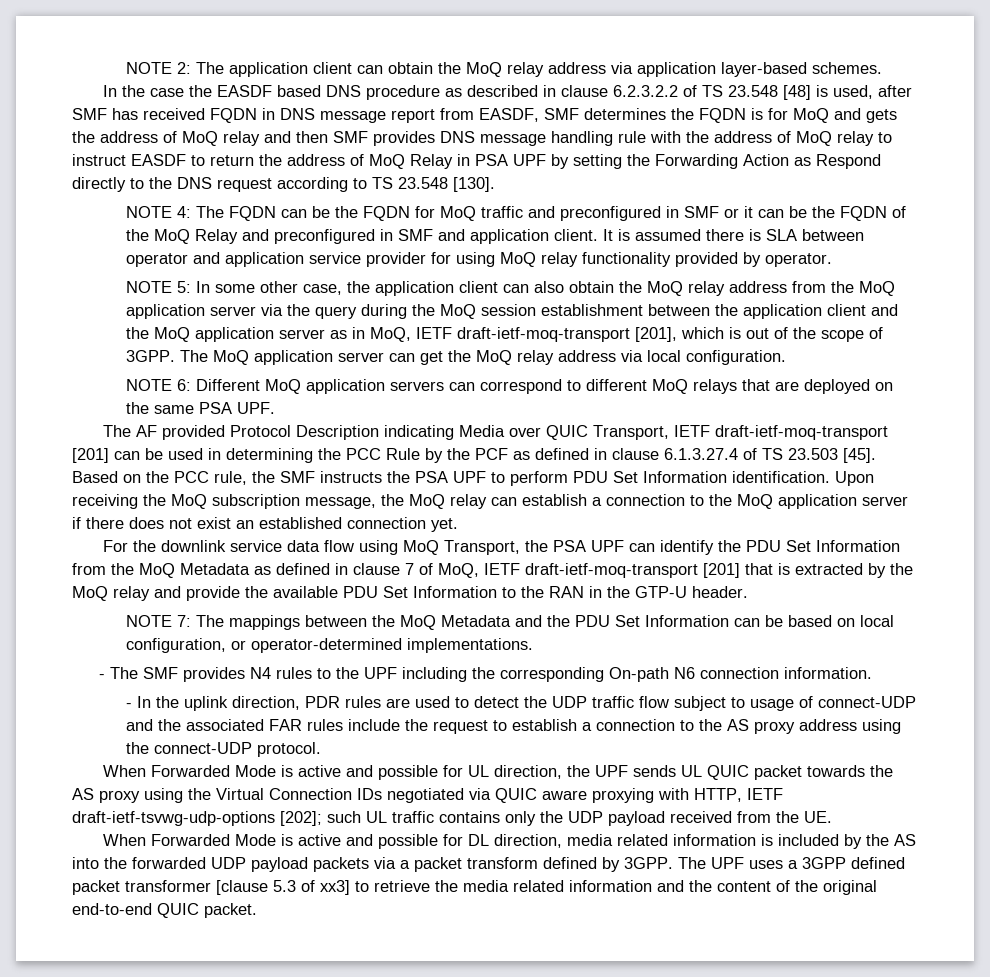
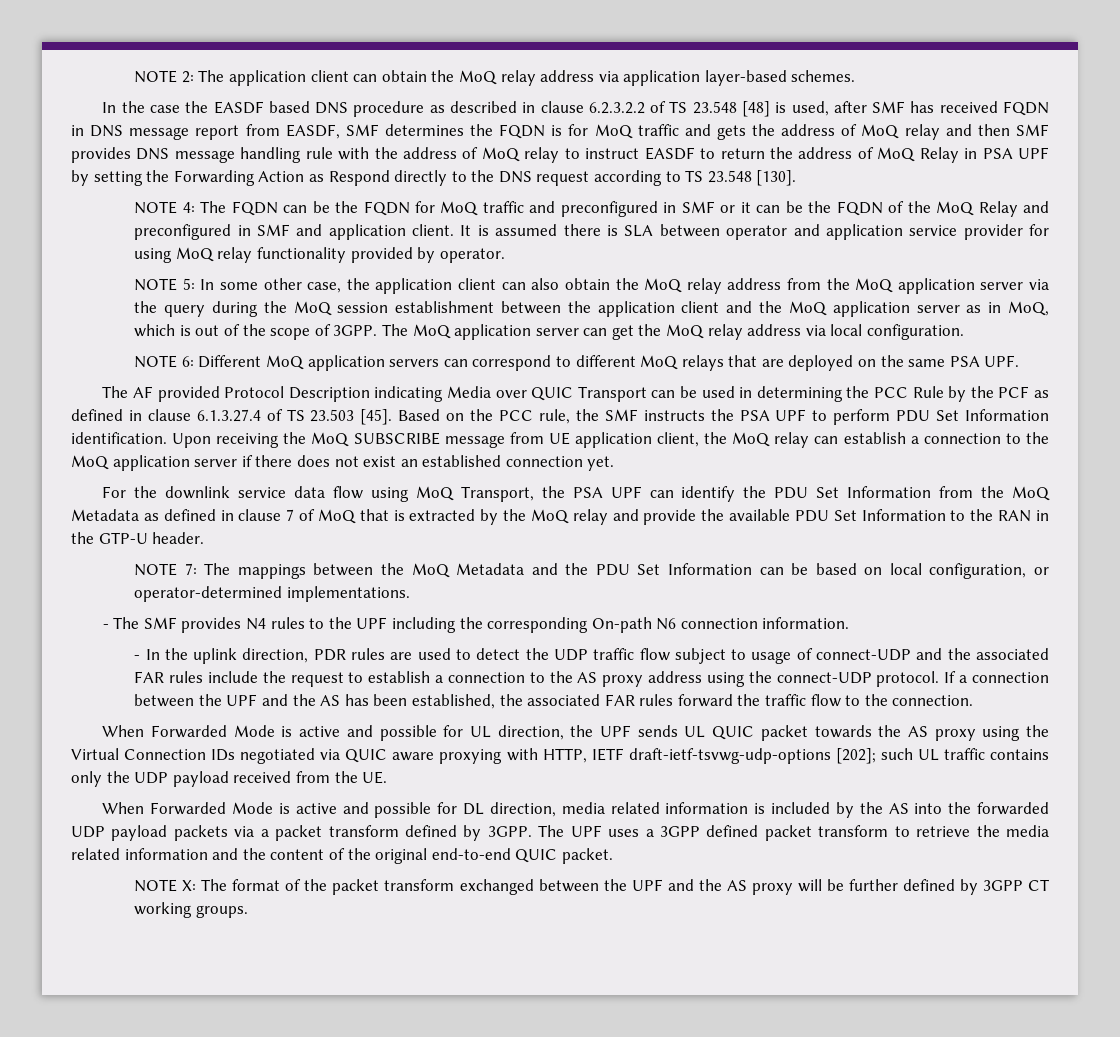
- In the case the EASDF based DNS procedure as described in clause 6.2.3.2.2 of TS 23.548 [48] is used, after SMF has received FQDN in DNS message report from EASDF, SMF determines the FQDN is for MoQ and gets the address of MoQ relay and then SMF provides DNS message handling rule with the address of MoQ relay to instruct EASDF to return the address of MoQ Relay in PSA UPF by setting the Forwarding Action as Respond directly to the DNS request according to TS 23.548 [130].
+ In the case the EASDF based DNS procedure as described in clause 6.2.3.2.2 of TS 23.548 [48] is used, after SMF has received FQDN in DNS message report from EASDF, SMF determines the FQDN is for MoQ traffic and gets the address of MoQ relay and then SMF provides DNS message handling rule with the address of MoQ relay to instruct EASDF to return the address of MoQ Relay in PSA UPF by setting the Forwarding Action as Respond directly to the DNS request according to TS 23.548 [130].
- NOTE 5: In some other case, the application client can also obtain the MoQ relay address from the MoQ application server via the query during the MoQ session establishment between the application client and the MoQ application server as in MoQ, IETF draft-ietf-moq-transport [201], which is out of the scope of 3GPP.
+ NOTE 5: In some other case, the application client can also obtain the MoQ relay address from the MoQ application server via the query during the MoQ session establishment between the application client and the MoQ application server as in MoQ, which is out of the scope of 3GPP.
- The AF provided Protocol Description indicating Media over QUIC Transport, IETF draft-ietf-moq-transport [201] can be used in determining the PCC Rule by the PCF as defined in clause 6.1.3.27.4 of TS 23.503 [45].
+ The AF provided Protocol Description indicating Media over QUIC Transport can be used in determining the PCC Rule by the PCF as defined in clause 6.1.3.27.4 of TS 23.503 [45].
- Upon receiving the MoQ subscription message, the MoQ relay can establish a connection to the MoQ application server if there does not exist an established connection yet.
+ Upon receiving the MoQ SUBSCRIBE message from UE application client, the MoQ relay can establish a connection to the MoQ application server if there does not exist an established connection yet.
- For the downlink service data flow using MoQ Transport, the PSA UPF can identify the PDU Set Information from the MoQ Metadata as defined in clause 7 of MoQ, IETF draft-ietf-moq-transport [201] that is extracted by the MoQ relay and provide the available PDU Set Information to the RAN in the GTP-U header.
+ For the downlink service data flow using MoQ Transport, the PSA UPF can identify the PDU Set Information from the MoQ Metadata as defined in clause 7 of MoQ that is extracted by the MoQ relay and provide the available PDU Set Information to the RAN in the GTP-U header.
+ If a connection between the UPF and the AS has been established, the associated FAR rules forward the traffic flow to the connection.
- The UPF uses a 3GPP defined packet transformer [clause 5.3 of xx3] to retrieve the media related information and the content of the original end-to-end QUIC packet.
+ The UPF uses a 3GPP defined packet transform to retrieve the media related information and the content of the original end-to-end QUIC packet.
+ NOTE X: The format of the packet transform exchanged between the UPF and the AS proxy will be further defined by 3GPP CT working groups.

